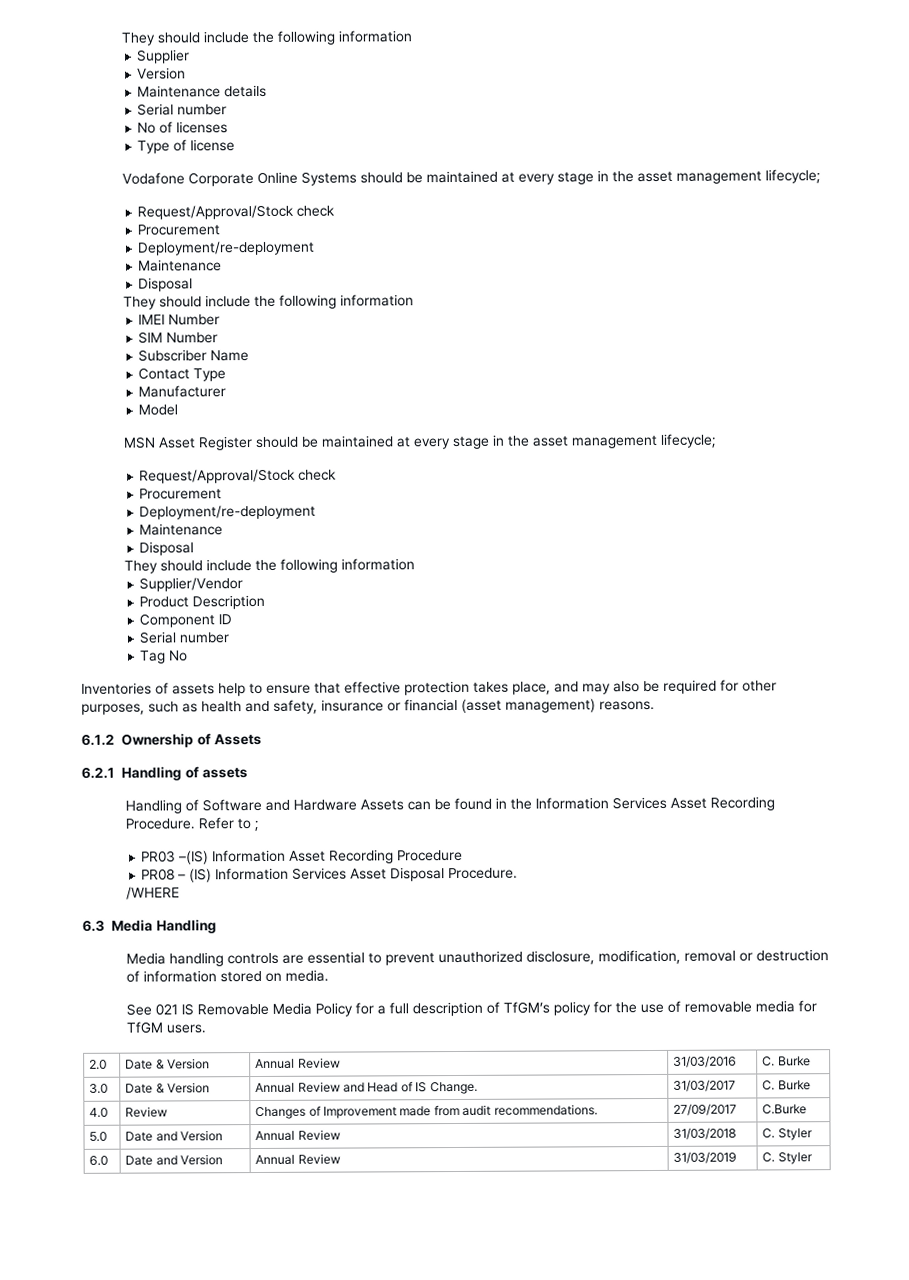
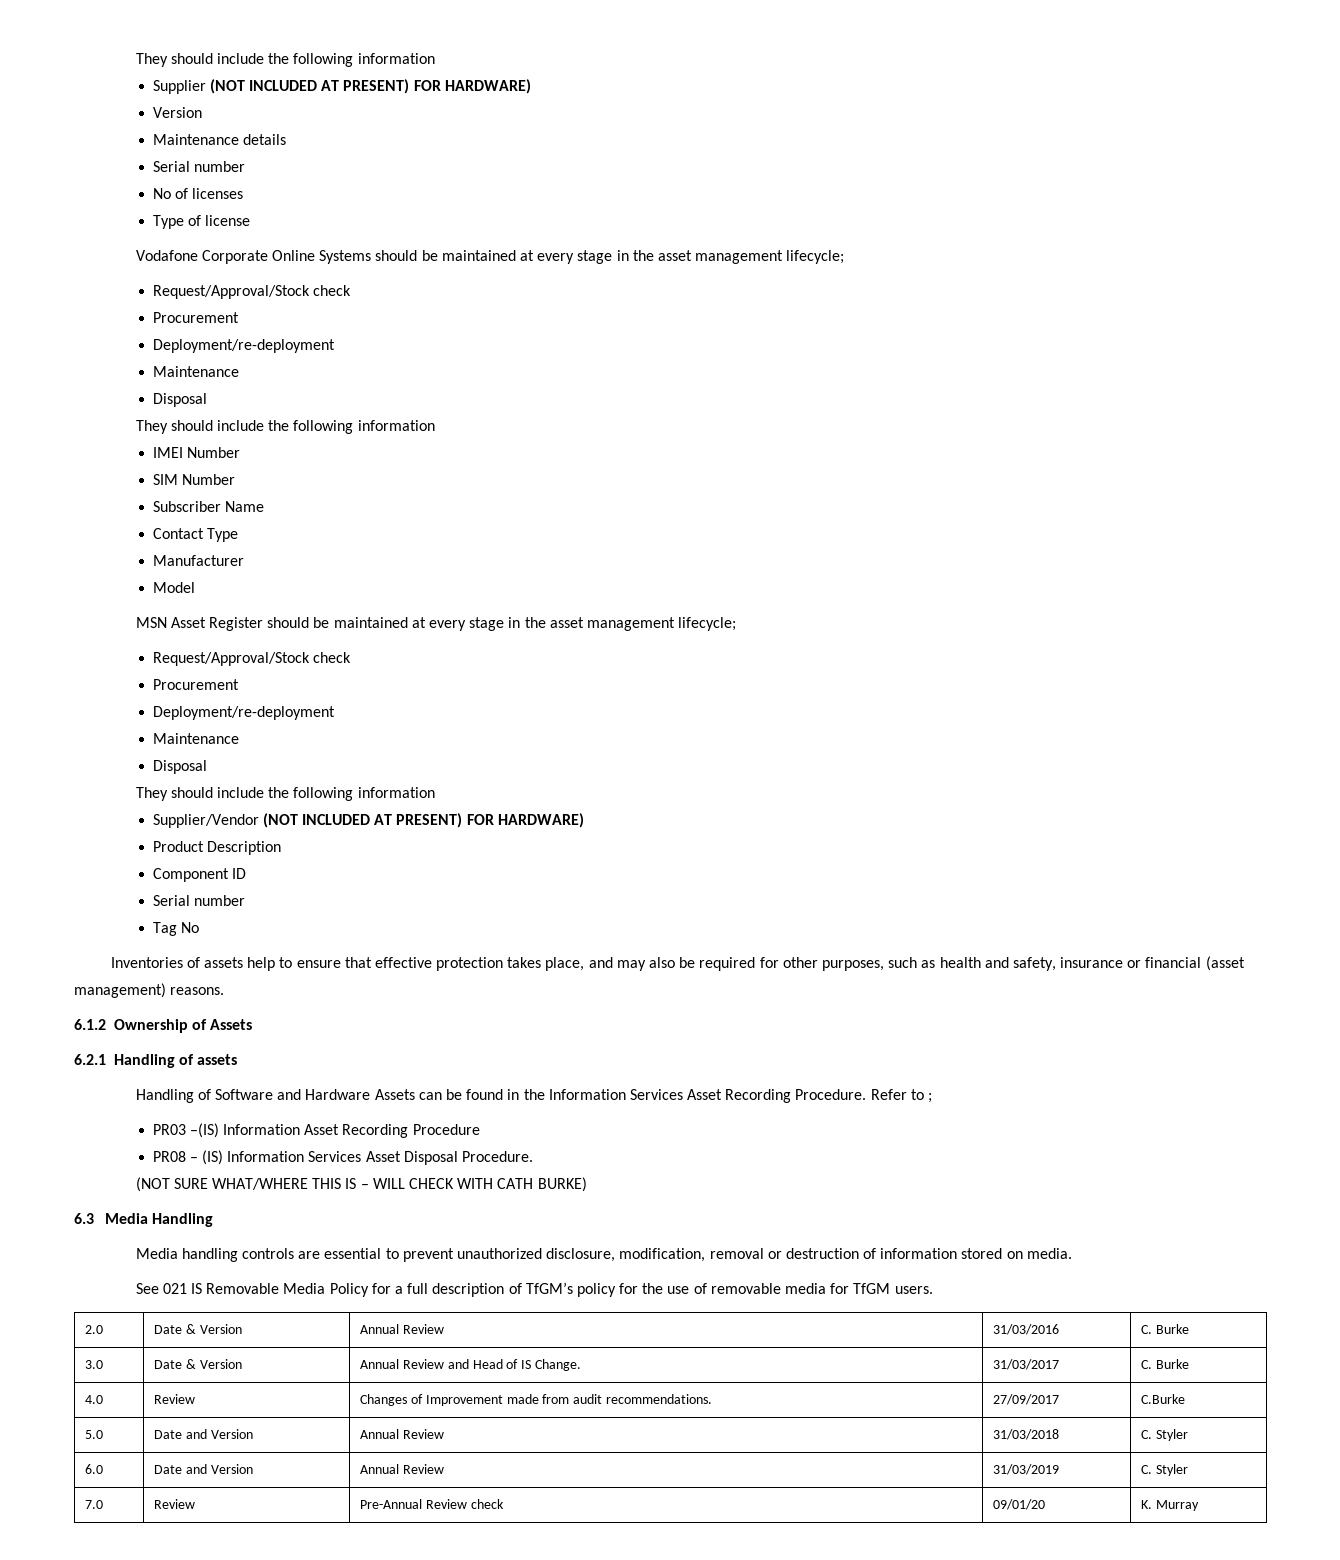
- Supplier
+ Supplier (NOT INCLUDED AT PRESENT) FOR HARDWARE)
- Supplier/Vendor
+ Supplier/Vendor (NOT INCLUDED AT PRESENT) FOR HARDWARE)
- /WHERE
+ (NOT SURE WHAT/WHERE THIS IS – WILL CHECK WITH CATH BURKE)
+ 7.0 | Review | Pre-Annual Review check | 09/01/20 | K. Murray

